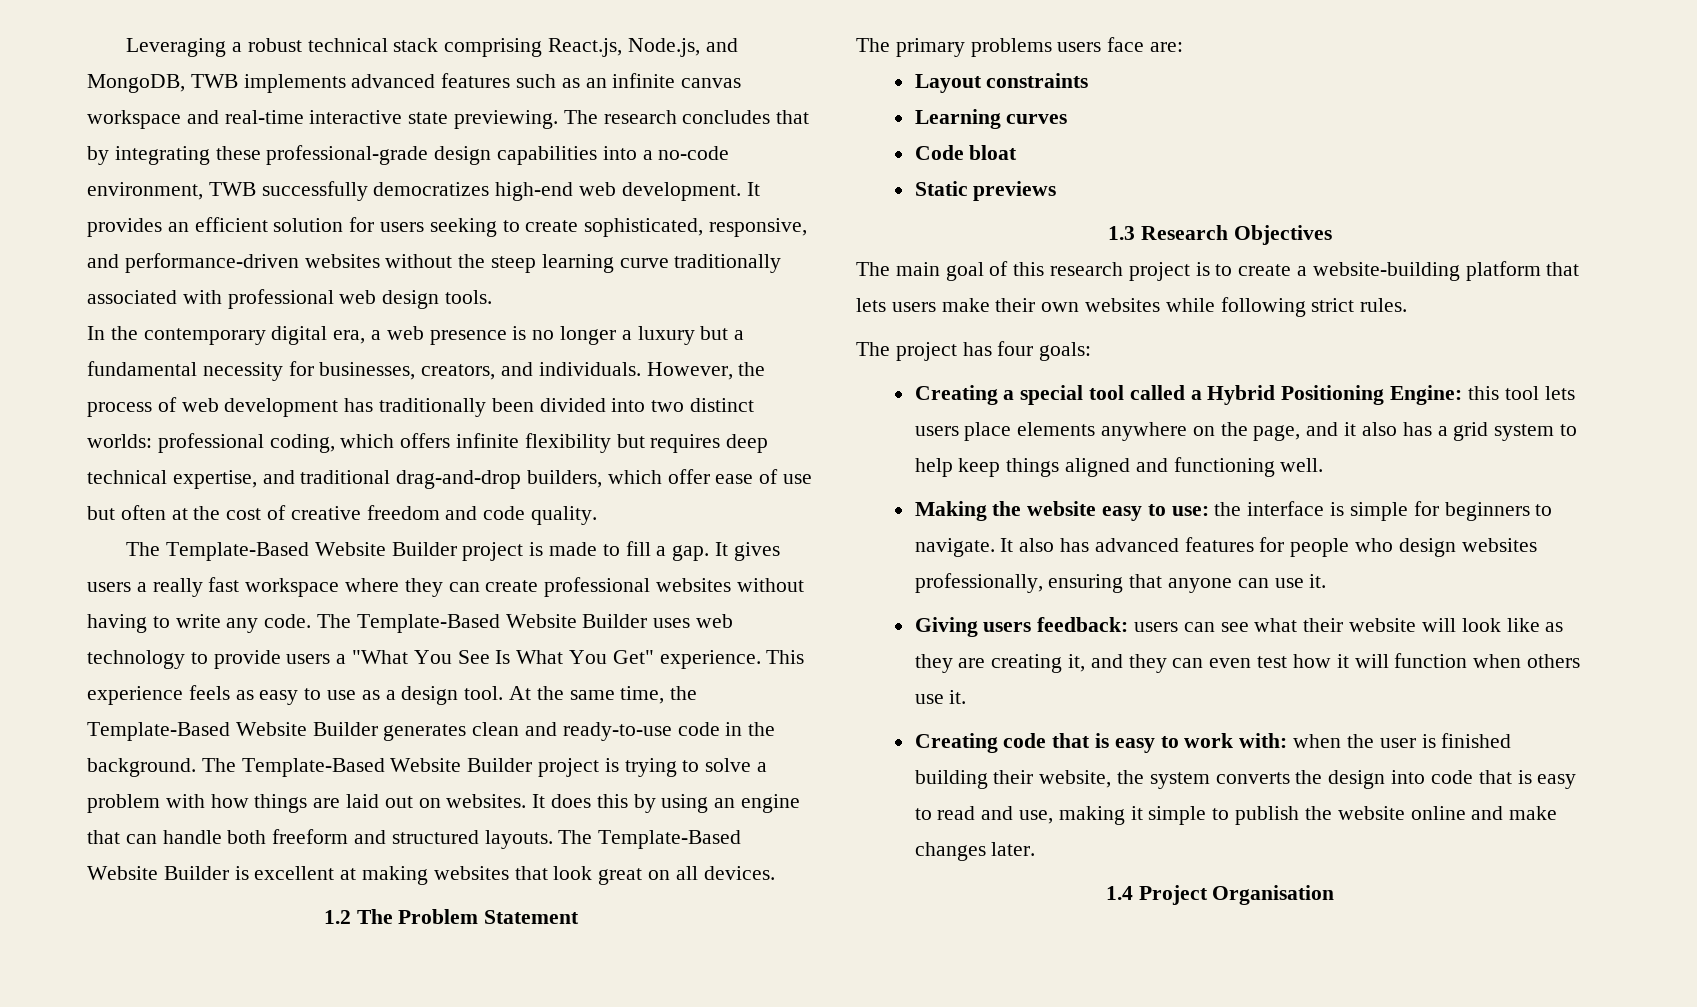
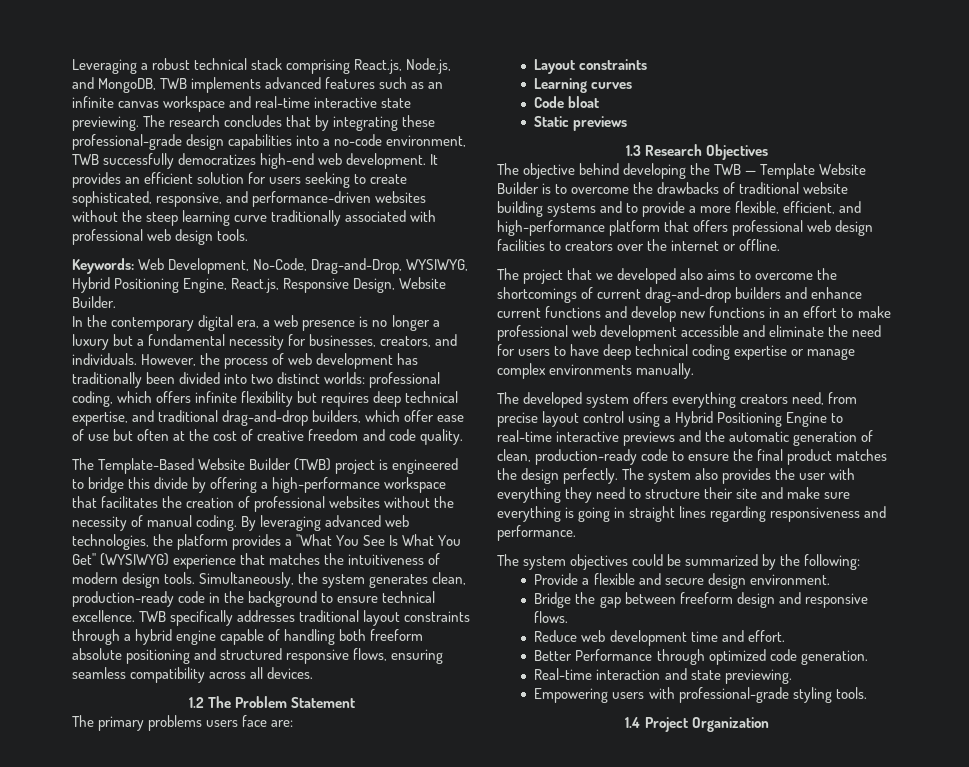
+ Keywords: Web Development, No-Code, Drag-and-Drop, WYSIWYG, Hybrid Positioning Engine, React.js, Responsive Design, Website Builder.
- The Template-Based Website Builder project is made to fill a gap. It gives users a really fast workspace where they can create professional websites without having to write any code. The Template-Based Website Builder uses web technology to provide users a "What You See Is What You Get" experience. This experience feels as easy to use as a design tool. At the same time, the Template-Based Website Builder generates clean and ready-to-use code in the background. The Template-Based Website Builder project is trying to solve a problem with how things are laid out on websites. It does this by using an engine that can handle both freeform and structured layouts. The Template-Based Website Builder is excellent at making websites that look great on all devices.
+ The Template-Based Website Builder (TWB) project is engineered to bridge this divide by offering a high-performance workspace that facilitates the creation of professional websites without the necessity of manual coding. By leveraging advanced web technologies, the platform provides a "What You See Is What You Get" (WYSIWYG) experience that matches the intuitiveness of modern design tools. Simultaneously, the system generates clean, production-ready code in the background to ensure technical excellence. TWB specifically addresses traditional layout constraints through a hybrid engine capable of handling both freeform absolute positioning and structured responsive flows, ensuring seamless compatibility across all devices.
- The main goal of this research project is to create a website-building platform that lets users make their own websites while following strict rules.
- The project has four goals:
- Creating a special tool called a Hybrid Positioning Engine: this tool lets users place elements anywhere on the page, and it also has a grid system to help keep things aligned and functioning well.
- Making the website easy to use: the interface is simple for beginners to navigate. It also has advanced features for people who design websites professionally, ensuring that anyone can use it.
- Giving users feedback: users can see what their website will look like as they are creating it, and they can even test how it will function when others use it.
- Creating code that is easy to work with: when the user is finished building their website, the system converts the design into code that is easy to read and use, making it simple to publish the website online and make changes later.
+ The objective behind developing the TWB — Template Website Builder is to overcome the drawbacks of traditional website building systems and to provide a more flexible, efficient, and high-performance platform that offers professional web design facilities to creators over the internet or offline.
+ The project that we developed also aims to overcome the shortcomings of current drag-and-drop builders and enhance current functions and develop new functions in an effort to make professional web development accessible and eliminate the need for users to have deep technical coding expertise or manage complex environments manually.
+ The developed system offers everything creators need, from precise layout control using a Hybrid Positioning Engine to real-time interactive previews and the automatic generation of clean, production-ready code to ensure the final product matches the design perfectly. The system also provides the user with everything they need to structure their site and make sure everything is going in straight lines regarding responsiveness and performance.
+ The system objectives could be summarized by the following:
+ Provide a flexible and secure design environment.
+ Bridge the gap between freeform design and responsive flows.
+ Reduce web development time and effort.
+ Better Performance through optimized code generation.
+ Real-time interaction and state previewing.
+ Empowering users with professional-grade styling tools.
- 1.4 Project Organisation
+ 1.4 Project Organization

